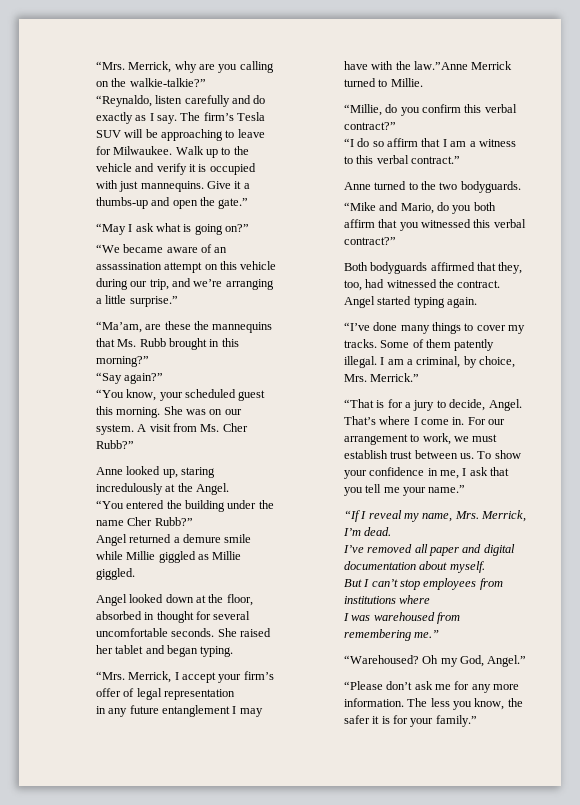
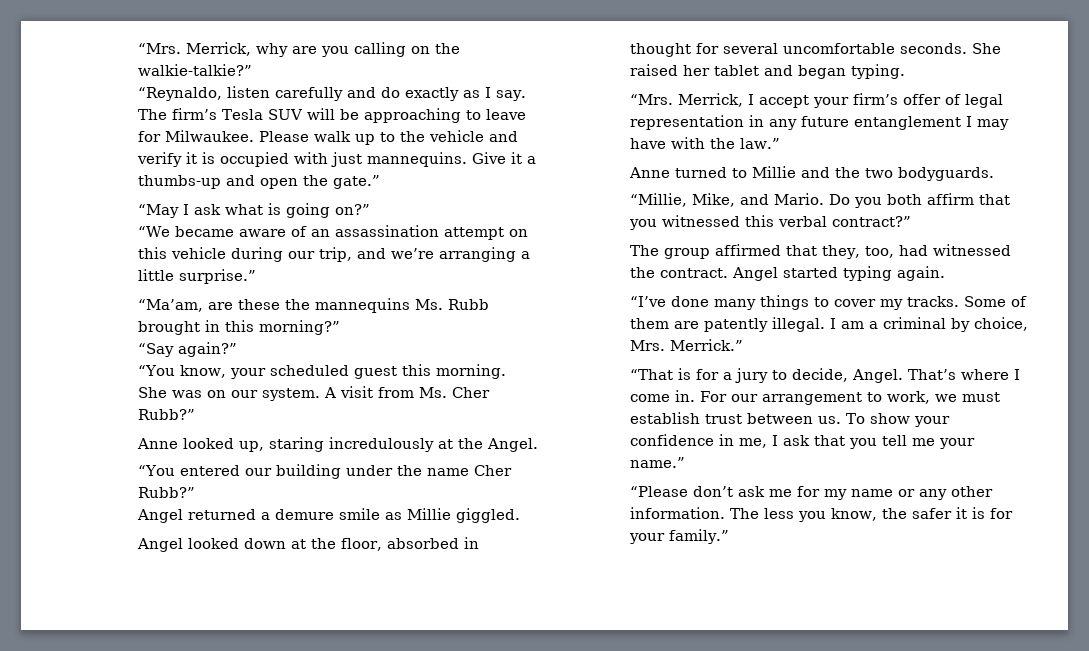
- Walk up to the vehicle and verify it is occupied with just mannequins.
+ Please walk up to the vehicle and verify it is occupied with just mannequins.
- “Ma’am, are these the mannequins that Ms. Rubb brought in this morning?”
+ “Ma’am, are these the mannequins Ms. Rubb brought in this morning?”
- “You entered the building under the name Cher Rubb?”
+ “You entered our building under the name Cher Rubb?”
- Angel returned a demure smile while Millie giggled as Millie giggled.
+ Angel returned a demure smile as Millie giggled.
- “Mrs. Merrick, I accept your firm’s offer of legal representation
- in any future entanglement I may have with the law.”Anne Merrick turned to Millie.
- “Millie, do you confirm this verbal contract?”
- “I do so affirm that I am a witness to this verbal contract.”
+ “Mrs. Merrick, I accept your firm’s offer of legal representation in any future entanglement I may have with the law.”
- Anne turned to the two bodyguards.
+ Anne turned to Millie and the two bodyguards.
- “Mike and Mario, do you both affirm that you witnessed this verbal contract?”
+ “Millie, Mike, and Mario. Do you both affirm that you witnessed this verbal contract?”
- Both bodyguards affirmed that they, too, had witnessed the contract.
+ The group affirmed that they, too, had witnessed the contract.
- Some of them patently illegal.
+ Some of them are patently illegal.
- I am a criminal, by choice, Mrs. Merrick.”
+ I am a criminal by choice, Mrs. Merrick.”
- “If I reveal my name, Mrs. Merrick, I’m dead.
- I’ve removed all paper and digital documentation about myself.
- But I can’t stop employees from institutions where
- I was warehoused from remembering me.”
- “Warehoused? Oh my God, Angel.”
- “Please don’t ask me for any more information.
+ “Please don’t ask me for my name or any other information.

